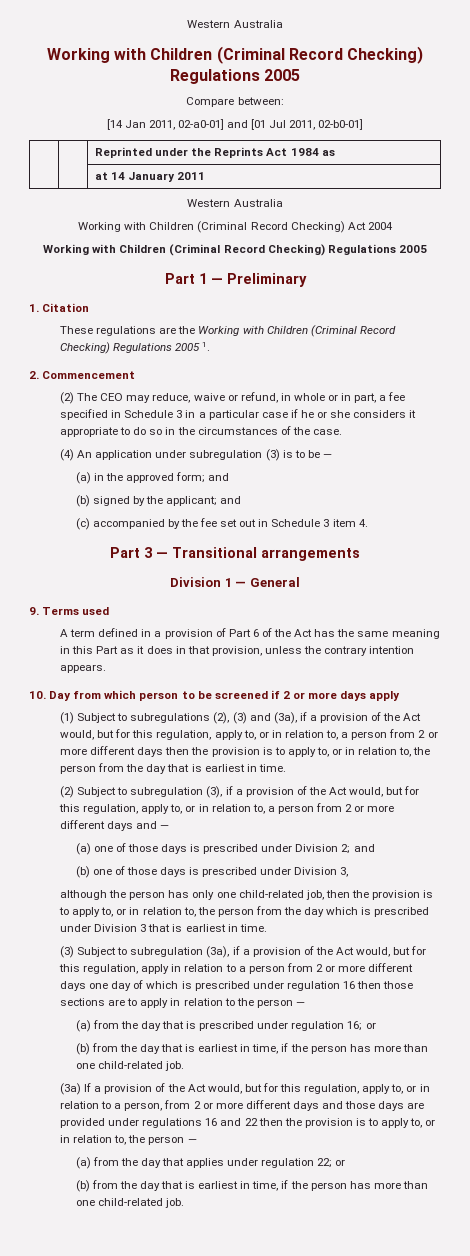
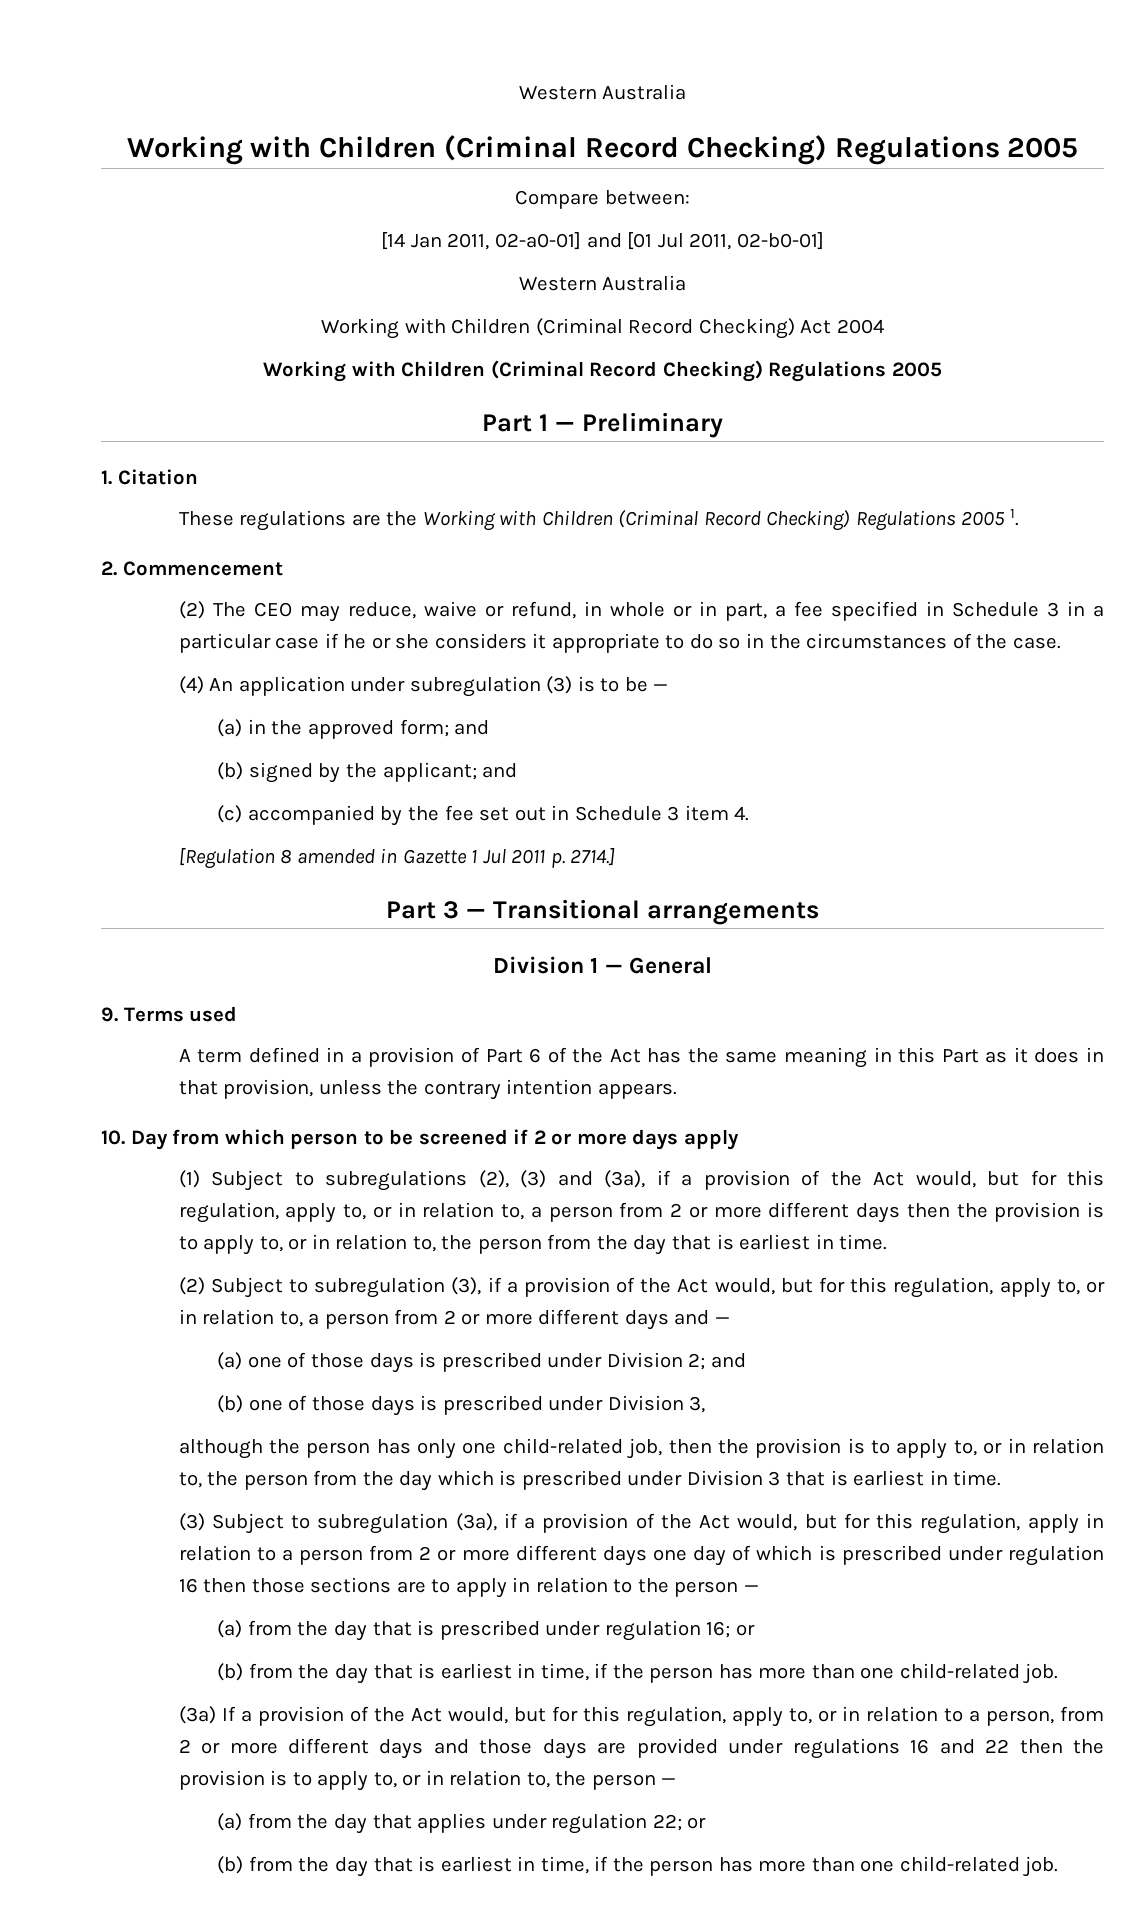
- | | Reprinted under the Reprints Act 1984 as
- | | at 14 January 2011
+ [Regulation 8 amended in Gazette 1 Jul 2011 p. 2714.]

